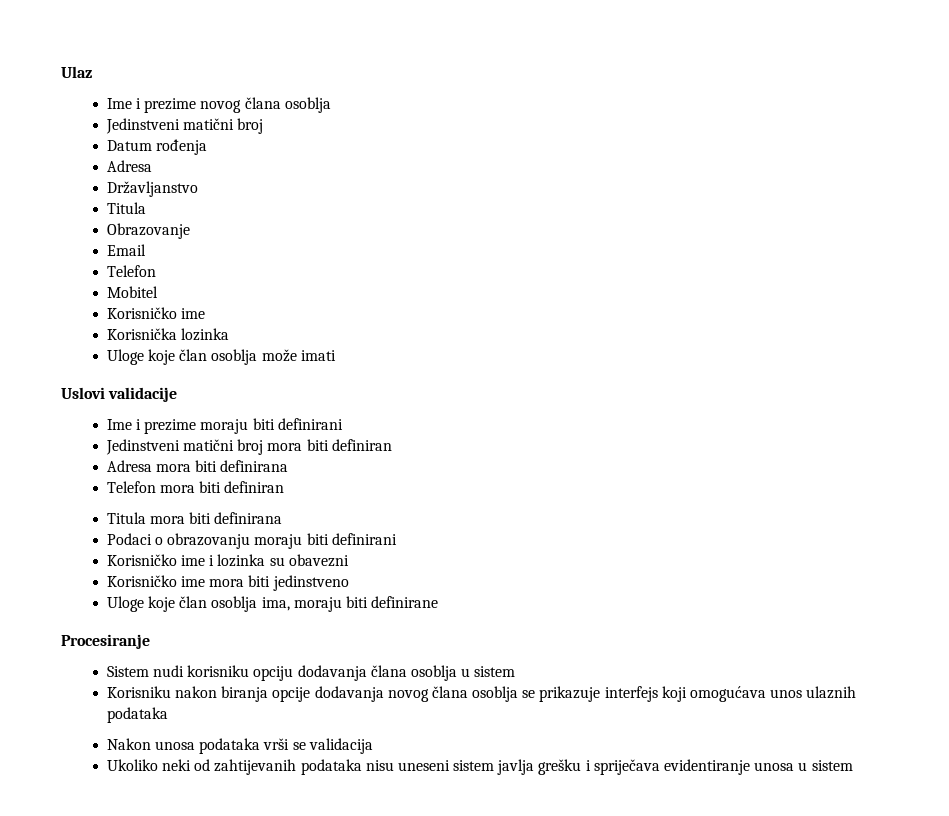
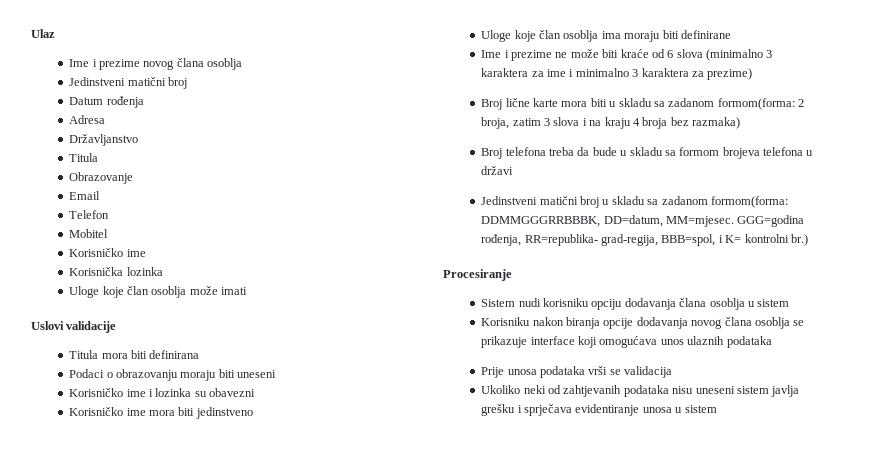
- Ime i prezime moraju biti definirani
- Jedinstveni matični broj mora biti definiran
- Adresa mora biti definirana
- Telefon mora biti definiran
- Podaci o obrazovanju moraju biti definirani
+ Podaci o obrazovanju moraju biti uneseni
- Uloge koje član osoblja ima, moraju biti definirane
+ Uloge koje član osoblja ima moraju biti definirane
+ Ime i prezime ne može biti kraće od 6 slova (minimalno 3 karaktera za ime i minimalno 3 karaktera za prezime)
+ Broj lične karte mora biti u skladu sa zadanom formom(forma: 2 broja, zatim 3 slova i na kraju 4 broja bez razmaka)
+ Broj telefona treba da bude u skladu sa formom brojeva telefona u državi
+ Jedinstveni matični broj u skladu sa zadanom formom(forma: DDMMGGGRRBBBK, DD=datum, MM=mjesec. GGG=godina rođenja, RR=republika- grad-regija, BBB=spol, i K= kontrolni br.)
- Korisniku nakon biranja opcije dodavanja novog člana osoblja se prikazuje interfejs koji omogućava unos ulaznih podataka
+ Korisniku nakon biranja opcije dodavanja novog člana osoblja se prikazuje interface koji omogućava unos ulaznih podataka
- Nakon unosa podataka vrši se validacija
+ Prije unosa podataka vrši se validacija
- Ukoliko neki od zahtijevanih podataka nisu uneseni sistem javlja grešku i spriječava evidentiranje unosa u sistem
+ Ukoliko neki od zahtjevanih podataka nisu uneseni sistem javlja grešku i sprječava evidentiranje unosa u sistem

